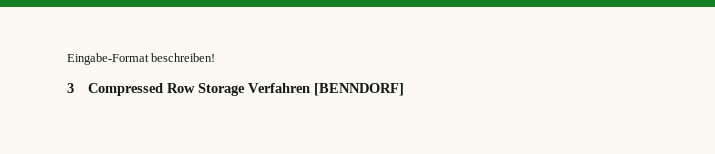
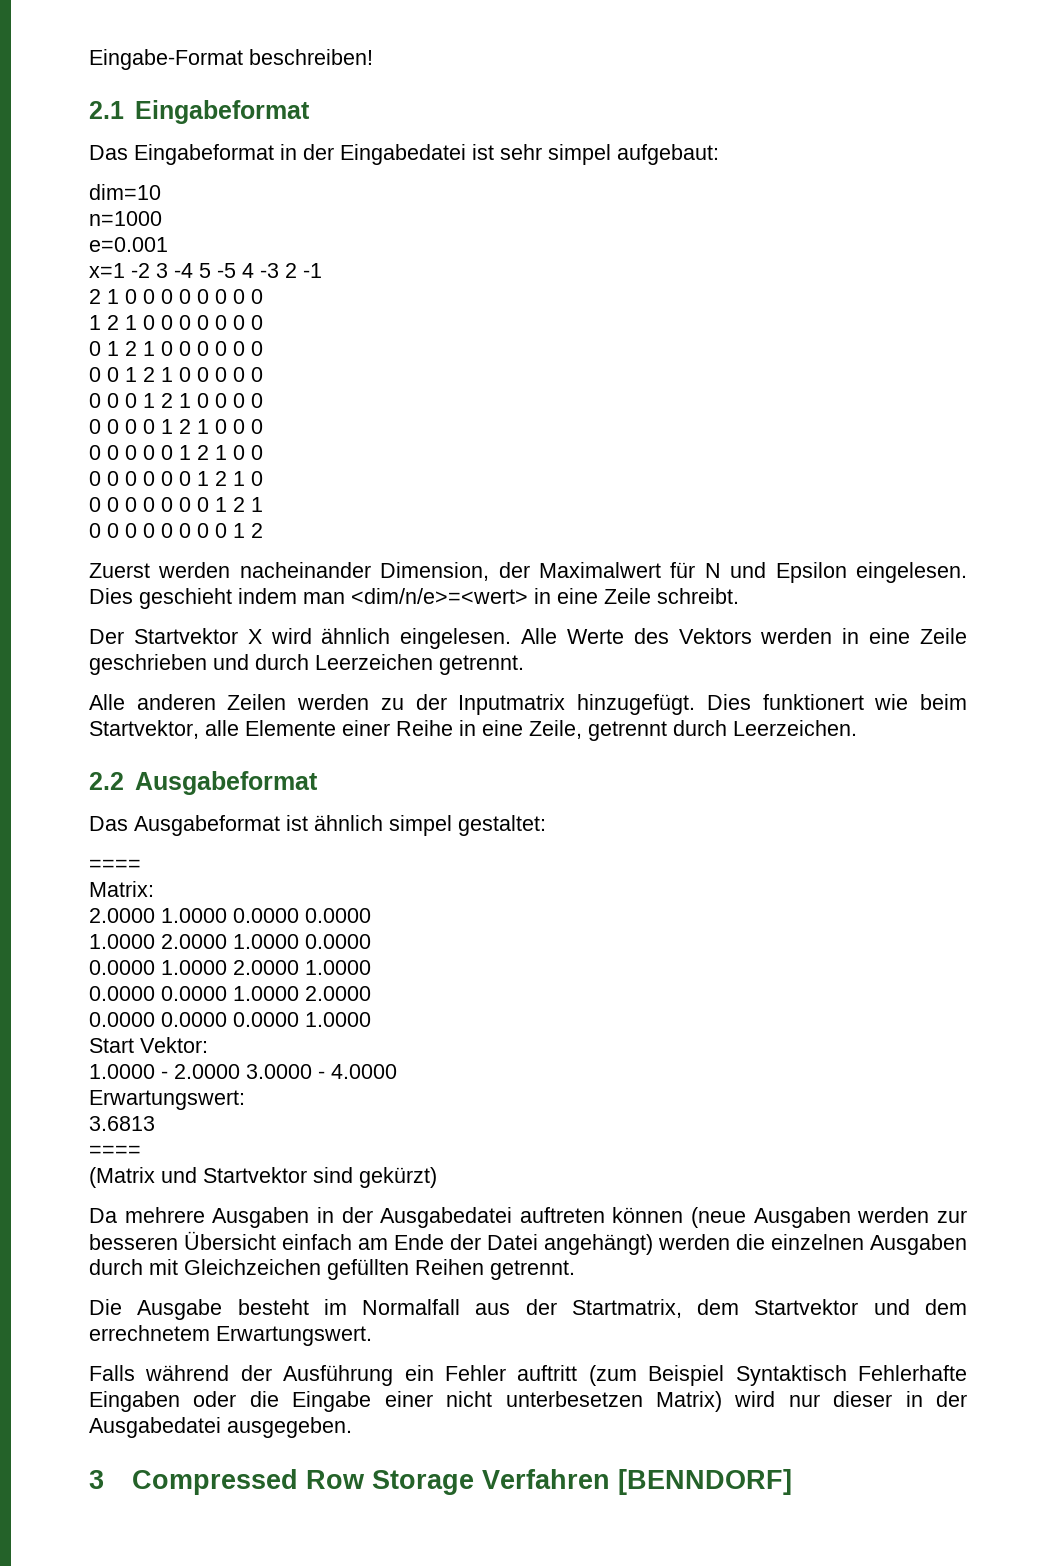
+ 2.1 Eingabeformat
+ Das Eingabeformat in der Eingabedatei ist sehr simpel aufgebaut:
+ dim=10
+ n=1000
+ e=0.001
+ x=1 -2 3 -4 5 -5 4 -3 2 -1
+ 2 1 0 0 0 0 0 0 0 0
+ 1 2 1 0 0 0 0 0 0 0
+ 0 1 2 1 0 0 0 0 0 0
+ 0 0 1 2 1 0 0 0 0 0
+ 0 0 0 1 2 1 0 0 0 0
+ 0 0 0 0 1 2 1 0 0 0
+ 0 0 0 0 0 1 2 1 0 0
+ 0 0 0 0 0 0 1 2 1 0
+ 0 0 0 0 0 0 0 1 2 1
+ 0 0 0 0 0 0 0 0 1 2
+ Zuerst werden nacheinander Dimension, der Maximalwert für N und Epsilon eingelesen. Dies geschieht indem man <dim/n/e>=<wert> in eine Zeile schreibt.
+ Der Startvektor X wird ähnlich eingelesen. Alle Werte des Vektors werden in eine Zeile geschrieben und durch Leerzeichen getrennt.
+ Alle anderen Zeilen werden zu der Inputmatrix hinzugefügt. Dies funktionert wie beim Startvektor, alle Elemente einer Reihe in eine Zeile, getrennt durch Leerzeichen.
+ 2.2 Ausgabeformat
+ Das Ausgabeformat ist ähnlich simpel gestaltet:
+ ====
+ Matrix:
+ 2.0000 1.0000 0.0000 0.0000
+ 1.0000 2.0000 1.0000 0.0000
+ 0.0000 1.0000 2.0000 1.0000
+ 0.0000 0.0000 1.0000 2.0000
+ 0.0000 0.0000 0.0000 1.0000
+ Start Vektor:
+ 1.0000 - 2.0000 3.0000 - 4.0000
+ Erwartungswert:
+ 3.6813
+ ====
+ (Matrix und Startvektor sind gekürzt)
+ Da mehrere Ausgaben in der Ausgabedatei auftreten können (neue Ausgaben werden zur besseren Übersicht einfach am Ende der Datei angehängt) werden die einzelnen Ausgaben durch mit Gleichzeichen gefüllten Reihen getrennt.
+ Die Ausgabe besteht im Normalfall aus der Startmatrix, dem Startvektor und dem errechnetem Erwartungswert.
+ Falls während der Ausführung ein Fehler auftritt (zum Beispiel Syntaktisch Fehlerhafte Eingaben oder die Eingabe einer nicht unterbesetzen Matrix) wird nur dieser in der Ausgabedatei ausgegeben.

